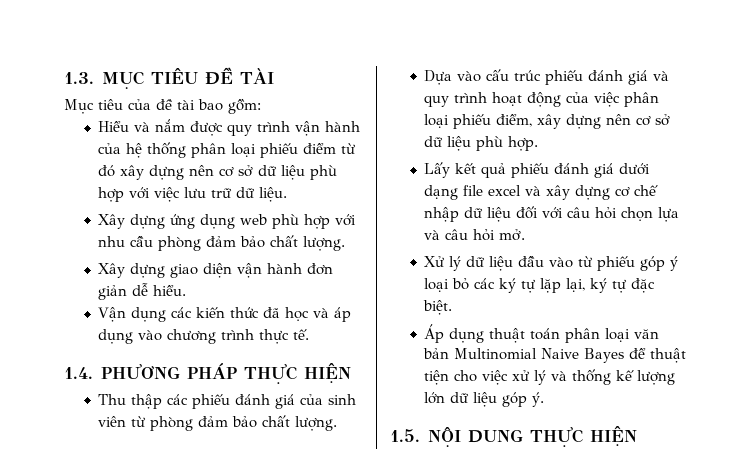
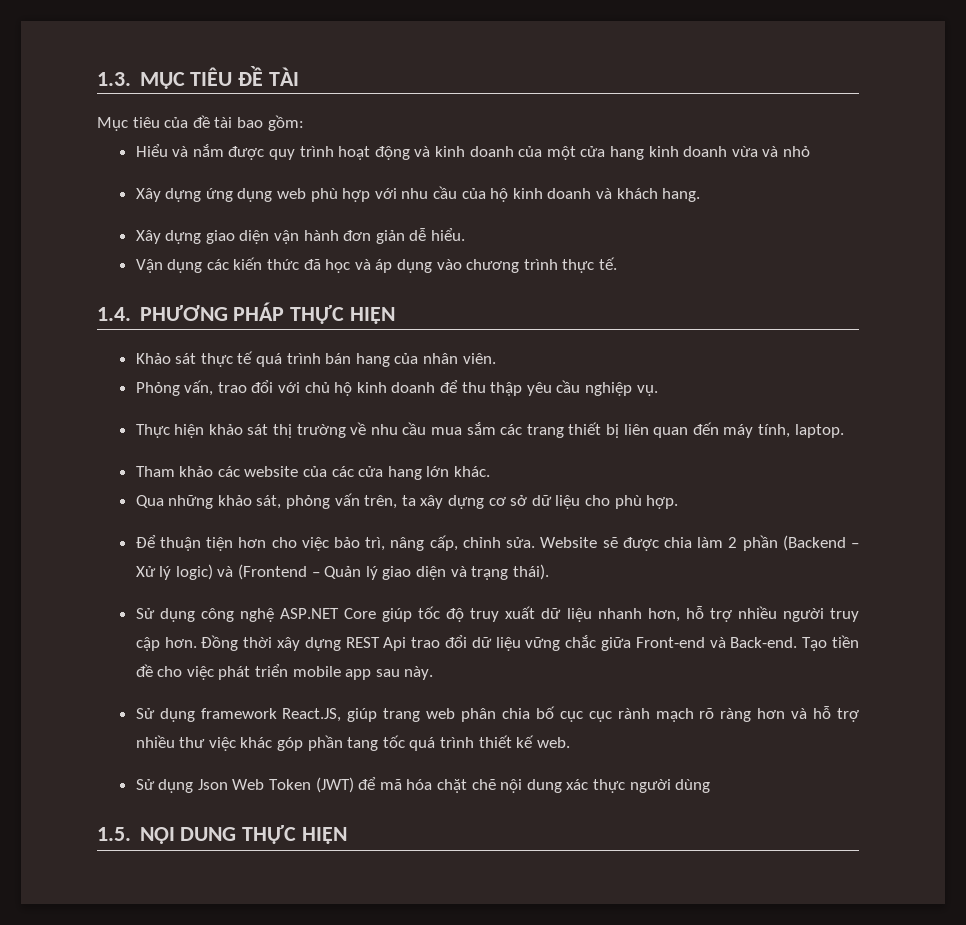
- Hiểu và nắm được quy trình vận hành của hệ thống phân loại phiếu điểm từ đó xây dựng nên cơ sở dữ liệu phù hợp với việc lưu trữ dữ liệu.
+ Hiểu và nắm được quy trình hoạt động và kinh doanh của một cửa hang kinh doanh vừa và nhỏ
- Xây dựng ứng dụng web phù hợp với nhu cầu phòng đảm bảo chất lượng.
+ Xây dựng ứng dụng web phù hợp với nhu cầu của hộ kinh doanh và khách hang.
- Thu thập các phiếu đánh giá của sinh viên từ phòng đảm bảo chất lượng.
- Dựa vào cấu trúc phiếu đánh giá và quy trình hoạt động của việc phân loại phiếu điểm, xây dựng nên cơ sở dữ liệu phù hợp.
+ Khảo sát thực tế quá trình bán hang của nhân viên.
+ Phỏng vấn, trao đổi với chủ hộ kinh doanh để thu thập yêu cầu nghiệp vụ.
+ Thực hiện khảo sát thị trường về nhu cầu mua sắm các trang thiết bị liên quan đến máy tính, laptop.
+ Tham khảo các website của các cửa hang lớn khác.
+ Qua những khảo sát, phỏng vấn trên, ta xây dựng cơ sở dữ liệu cho phù hợp.
- Lấy kết quả phiếu đánh giá dưới dạng file excel và xây dựng cơ chế nhập dữ liệu đối với câu hỏi chọn lựa và câu hỏi mở.
- Xử lý dữ liệu đầu vào từ phiếu góp ý loại bỏ các ký tự lặp lại, ký tự đặc biệt.
- Áp dụng thuật toán phân loại văn bản Multinomial Naive Bayes để thuật tiện cho việc xử lý và thống kế lượng lớn dữ liệu góp ý.
+ Để thuận tiện hơn cho việc bảo trì, nâng cấp, chỉnh sửa. Website sẽ được chia làm 2 phần (Backend – Xử lý logic) và (Frontend – Quản lý giao diện và trạng thái).
+ Sử dụng công nghệ ASP.NET Core giúp tốc độ truy xuất dữ liệu nhanh hơn, hỗ trợ nhiều người truy cập hơn. Đồng thời xây dựng REST Api trao đổi dữ liệu vững chắc giữa Front-end và Back-end. Tạo tiền đề cho việc phát triển mobile app sau này.
+ Sử dụng framework React.JS, giúp trang web phân chia bố cục cục rành mạch rõ ràng hơn và hỗ trợ nhiều thư việc khác góp phần tang tốc quá trình thiết kế web.
+ Sử dụng Json Web Token (JWT) để mã hóa chặt chẽ nội dung xác thực người dùng

